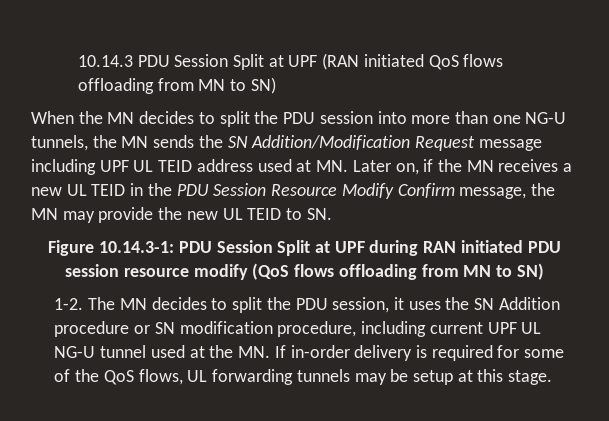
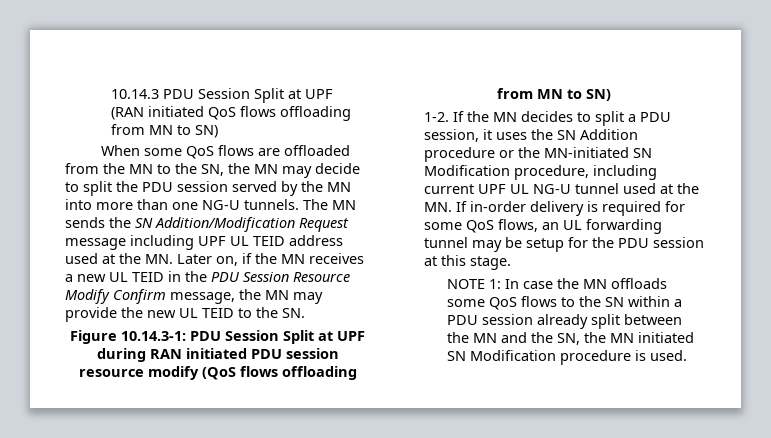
- When the MN decides to split the PDU session into more than one NG-U tunnels, the MN sends the SN Addition/Modification Request message including UPF UL TEID address used at MN. Later on, if the MN receives a new UL TEID in the PDU Session Resource Modify Confirm message, the MN may provide the new UL TEID to SN.
+ When some QoS flows are offloaded from the MN to the SN, the MN may decide to split the PDU session served by the MN into more than one NG-U tunnels. The MN sends the SN Addition/Modification Request message including UPF UL TEID address used at the MN. Later on, if the MN receives a new UL TEID in the PDU Session Resource Modify Confirm message, the MN may provide the new UL TEID to the SN.
- The MN decides to split the PDU session, it uses the SN Addition procedure or SN modification procedure, including current UPF UL NG-U tunnel used at the MN. If in-order delivery is required for some of the QoS flows, UL forwarding tunnels may be setup at this stage.
+ If the MN decides to split a PDU session, it uses the SN Addition procedure or the MN-initiated SN Modification procedure, including current UPF UL NG-U tunnel used at the MN. If in-order delivery is required for some QoS flows, an UL forwarding tunnel may be setup for the PDU session at this stage.
+ NOTE 1: In case the MN offloads some QoS flows to the SN within a PDU session already split between the MN and the SN, the MN initiated SN Modification procedure is used.

